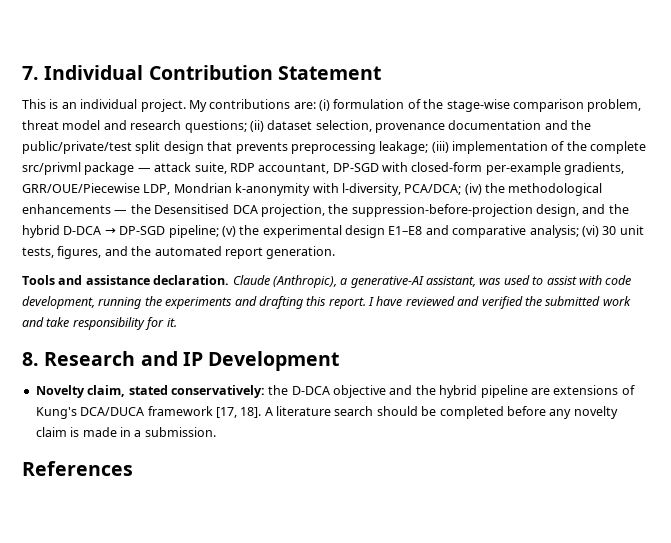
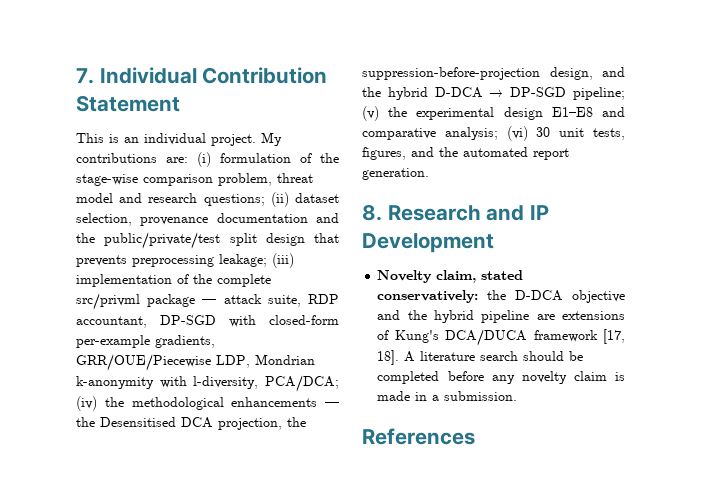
- Tools and assistance declaration. Claude (Anthropic), a generative-AI assistant, was used to assist with code development, running the experiments and drafting this report. I have reviewed and verified the submitted work and take responsibility for it.

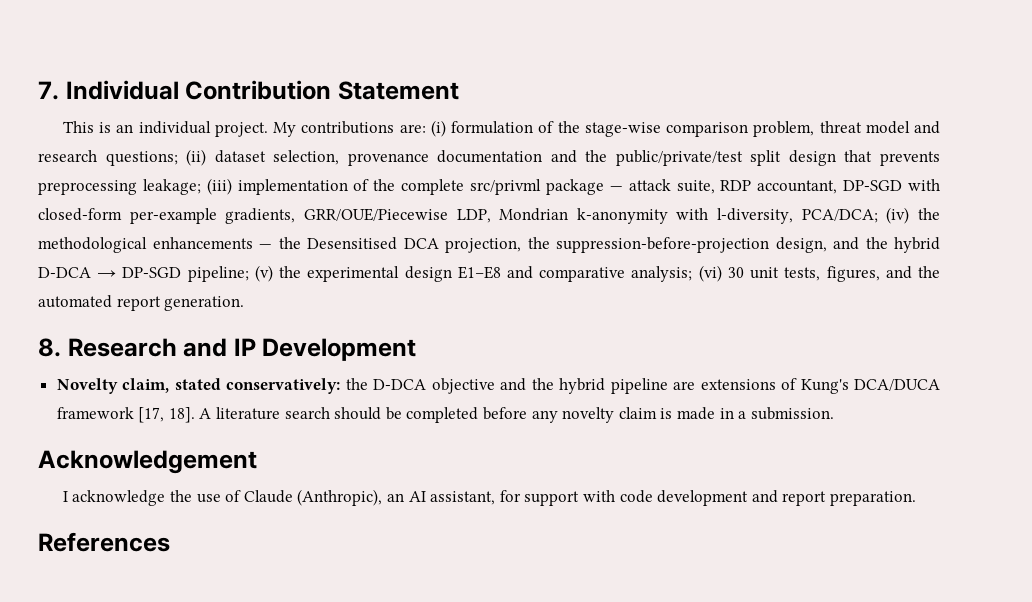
+ Acknowledgement
+ I acknowledge the use of Claude (Anthropic), an AI assistant, for support with code development and report preparation.

